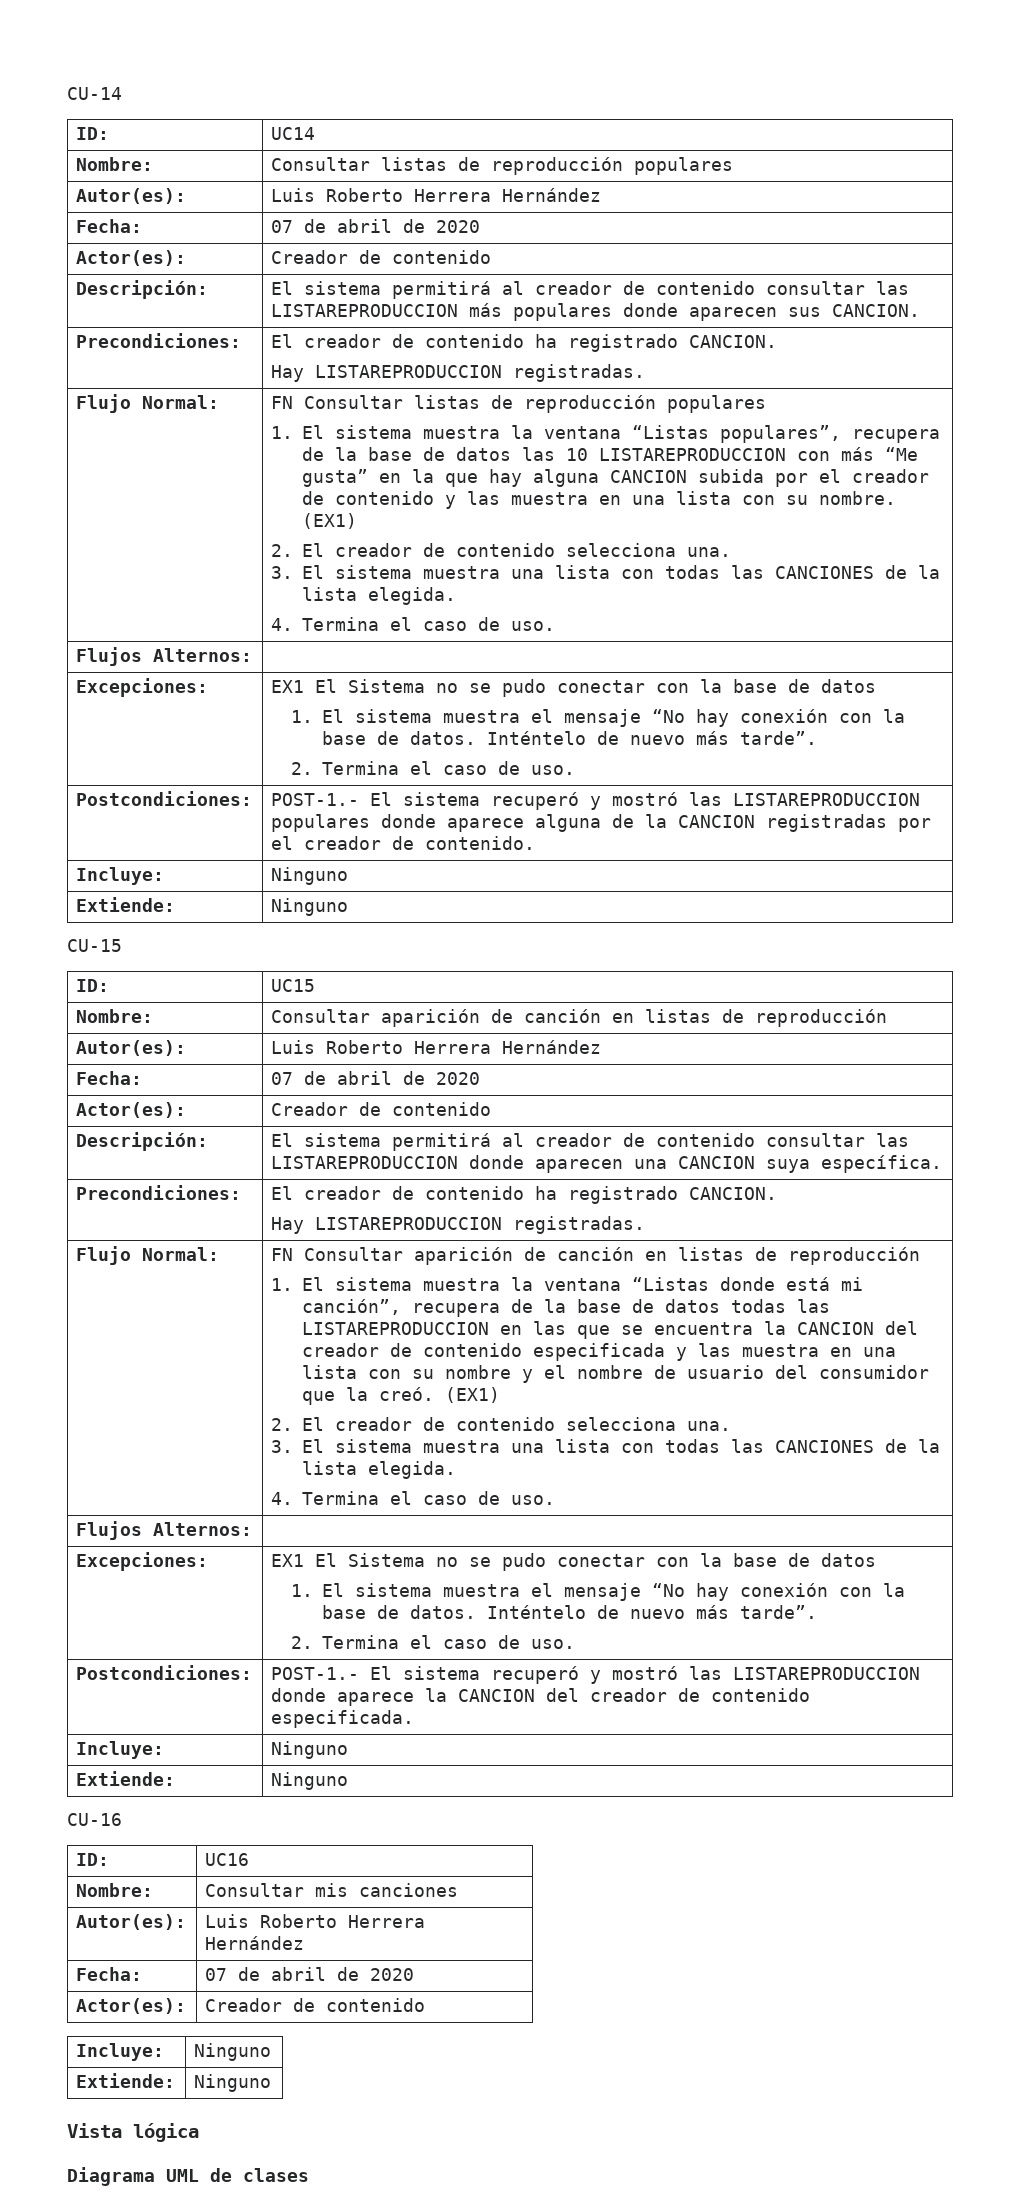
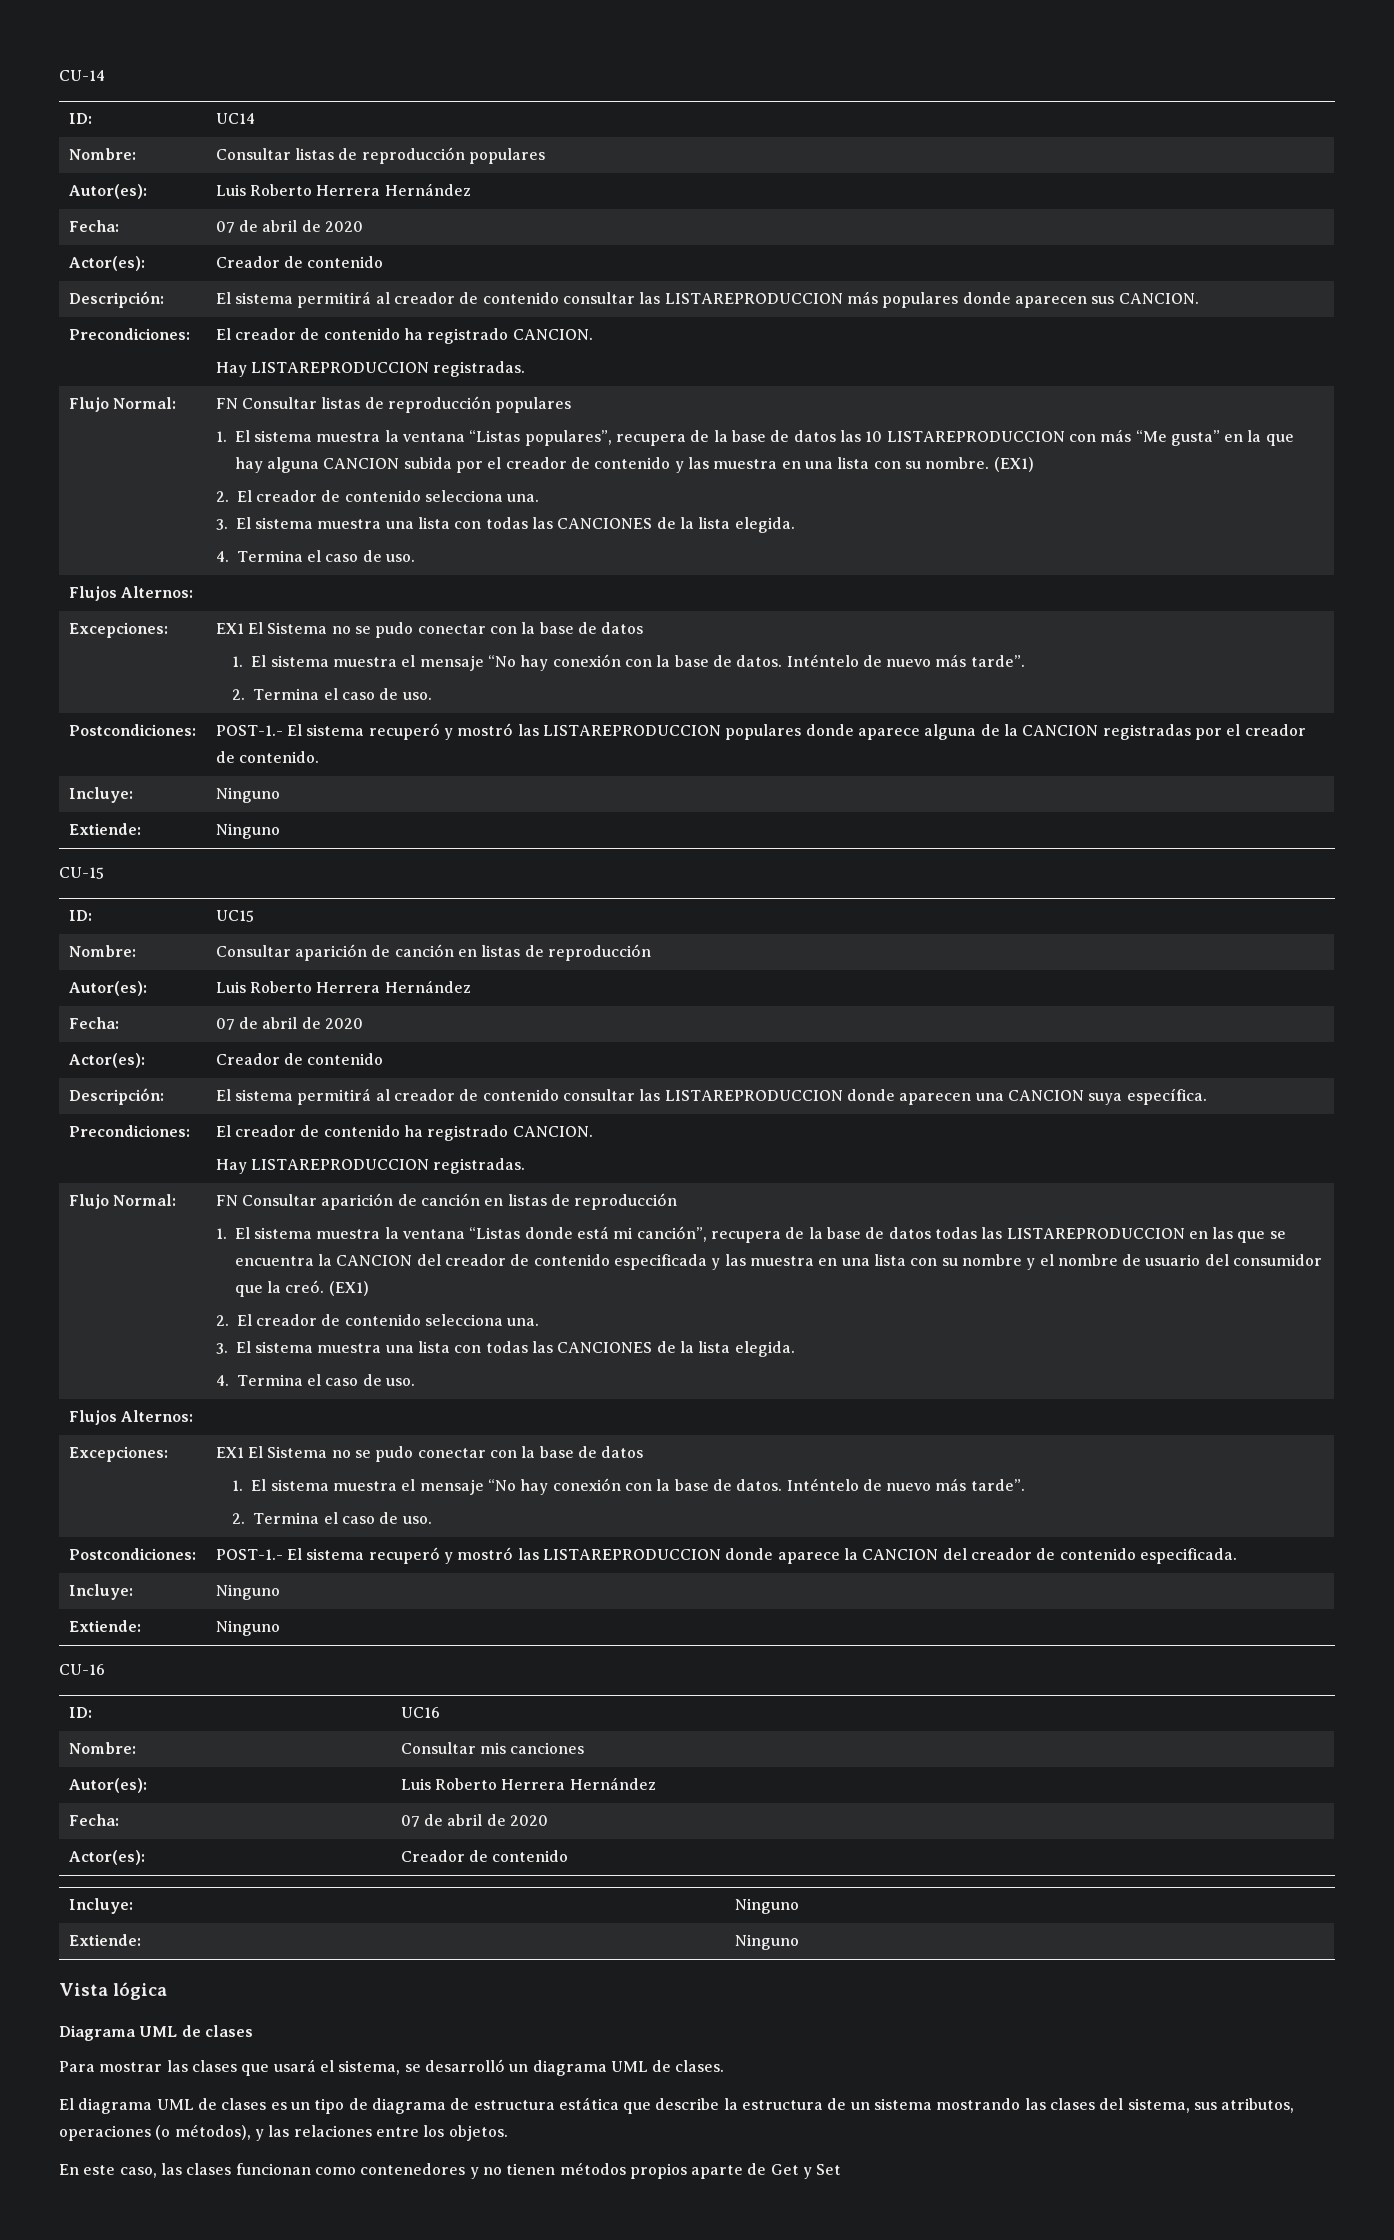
+ Para mostrar las clases que usará el sistema, se desarrolló un diagrama UML de clases.
+ El diagrama UML de clases es un tipo de diagrama de estructura estática que describe la estructura de un sistema mostrando las clases del sistema, sus atributos, operaciones (o métodos), y las relaciones entre los objetos.
+ En este caso, las clases funcionan como contenedores y no tienen métodos propios aparte de Get y Set

